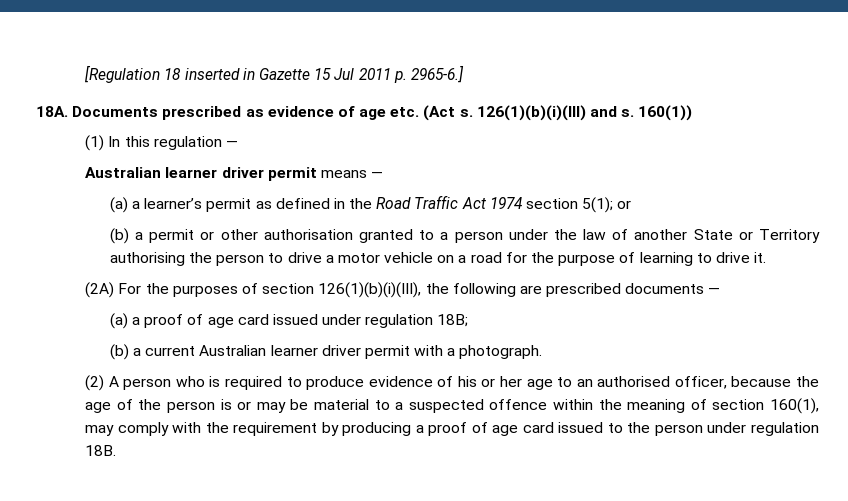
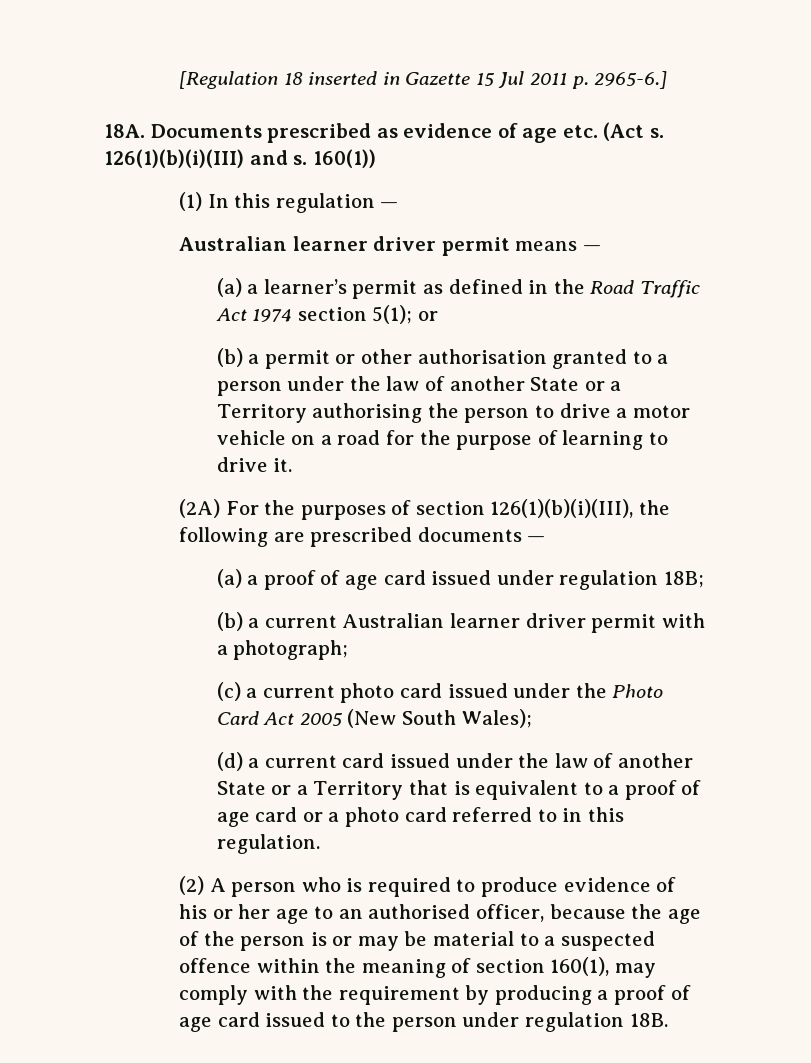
- (b) a permit or other authorisation granted to a person under the law of another State or Territory authorising the person to drive a motor vehicle on a road for the purpose of learning to drive it.
+ (b) a permit or other authorisation granted to a person under the law of another State or a Territory authorising the person to drive a motor vehicle on a road for the purpose of learning to drive it.
- (b) a current Australian learner driver permit with a photograph.
+ (b) a current Australian learner driver permit with a photograph;
+ (c) a current photo card issued under the Photo Card Act 2005 (New South Wales);
+ (d) a current card issued under the law of another State or a Territory that is equivalent to a proof of age card or a photo card referred to in this regulation.

